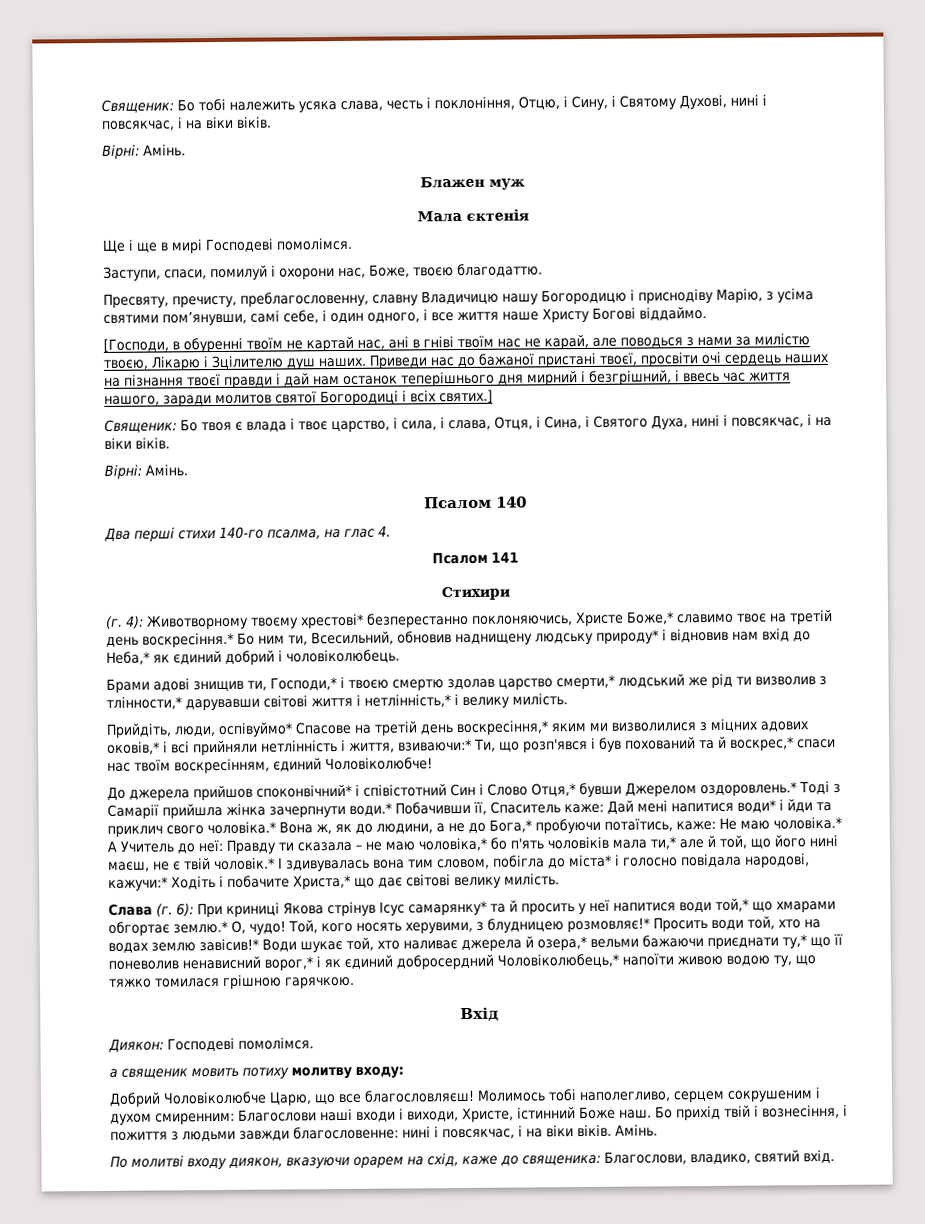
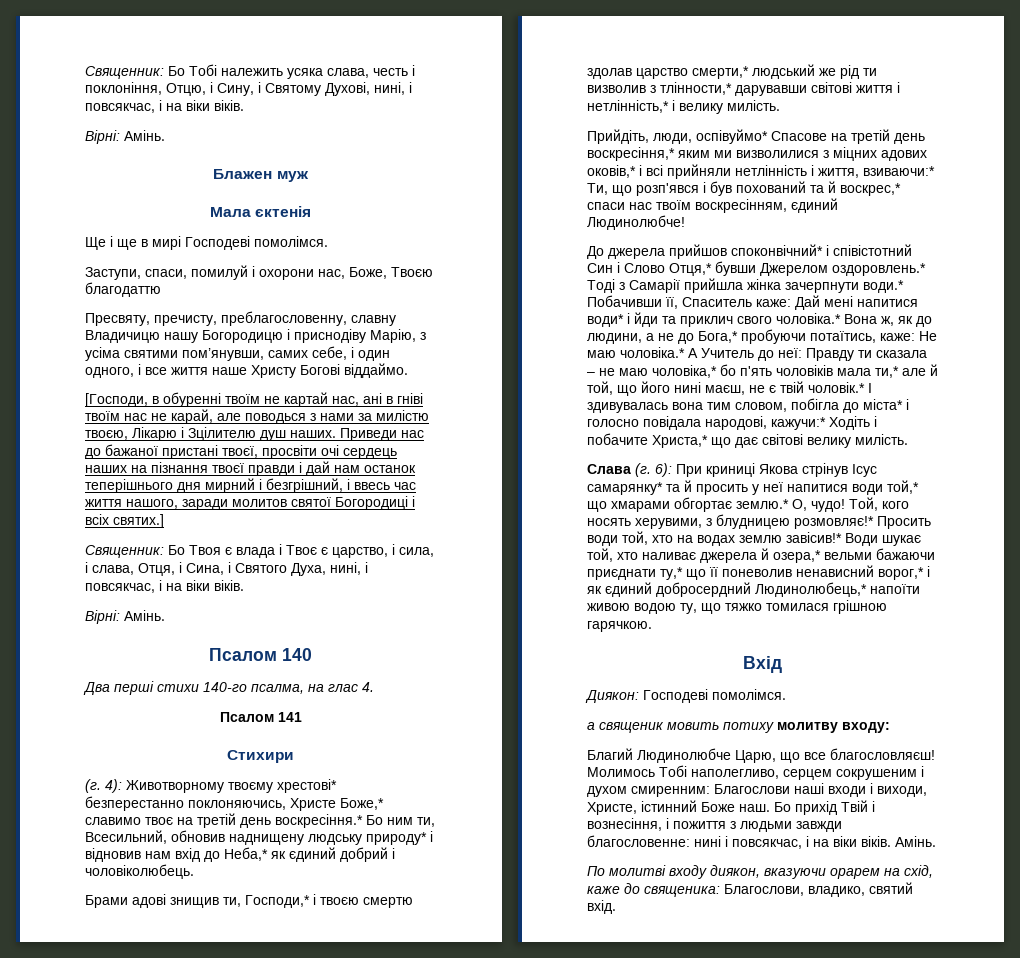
- Священик: Бо тобі належить усяка слава, честь і поклоніння, Отцю, і Сину, і Святому Духові, нині і повсякчас, і на віки віків.
+ Священник: Бо Тобі належить усяка слава, честь і поклоніння, Отцю, і Сину, і Святому Духові, нині, і повсякчас, і на віки віків.
- Заступи, спаси, помилуй і охорони нас, Боже, твоєю благодаттю.
+ Заступи, спаси, помилуй і охорони нас, Боже, Твоєю благодаттю
- Пресвяту, пречисту, преблагословенну, славну Владичицю нашу Богородицю і приснодіву Марію, з усіма святими пом’янувши, самі себе, і один одного, і все життя наше Христу Богові віддаймо.
+ Пресвяту, пречисту, преблагословенну, славну Владичицю нашу Богородицю і приснодіву Марію, з усіма святими пом’янувши, самих себе, і один одного, і все життя наше Христу Богові віддаймо.
- Священик: Бо твоя є влада і твоє царство, і сила, і слава, Отця, і Сина, і Святого Духа, нині і повсякчас, і на віки віків.
+ Священник: Бо Твоя є влада і Твоє є царство, і сила, і слава, Отця, і Сина, і Святого Духа, нині, і повсякчас, і на віки віків.
- Прийдіть, люди, оспівуймо* Спасове на третій день воскресіння,* яким ми визволилися з міцних адових оковів,* і всі прийняли нетлінність і життя, взиваючи:* Ти, що розп'явся і був похований та й воскрес,* спаси нас твоїм воскресінням, єдиний Чоловіколюбче!
+ Прийдіть, люди, оспівуймо* Спасове на третій день воскресіння,* яким ми визволилися з міцних адових оковів,* і всі прийняли нетлінність і життя, взиваючи:* Ти, що розп'явся і був похований та й воскрес,* спаси нас твоїм воскресінням, єдиний Людинолюбче!
- Той, кого носять херувими, з блудницею розмовляє!* Просить води той, хто на водах землю завісив!* Води шукає той, хто наливає джерела й озера,* вельми бажаючи приєднати ту,* що її поневолив ненависний ворог,* і як єдиний добросердний Чоловіколюбець,* напоїти живою водою ту, що тяжко томилася грішною гарячкою.
+ Той, кого носять херувими, з блудницею розмовляє!* Просить води той, хто на водах землю завісив!* Води шукає той, хто наливає джерела й озера,* вельми бажаючи приєднати ту,* що її поневолив ненависний ворог,* і як єдиний добросердний Людинолюбець,* напоїти живою водою ту, що тяжко томилася грішною гарячкою.
- Добрий Чоловіколюбче Царю, що все благословляєш!
+ Благий Людинолюбче Царю, що все благословляєш!
- Молимось тобі наполегливо, серцем сокрушеним і духом смиренним: Благослови наші входи і виходи, Христе, істинний Боже наш.
+ Молимось Тобі наполегливо, серцем сокрушеним і духом смиренним: Благослови наші входи і виходи, Христе, істинний Боже наш.
- Бо прихід твій і вознесіння, і пожиття з людьми завжди благословенне: нині і повсякчас, і на віки віків.
+ Бо прихід Твій і вознесіння, і пожиття з людьми завжди благословенне: нині і повсякчас, і на віки віків.

